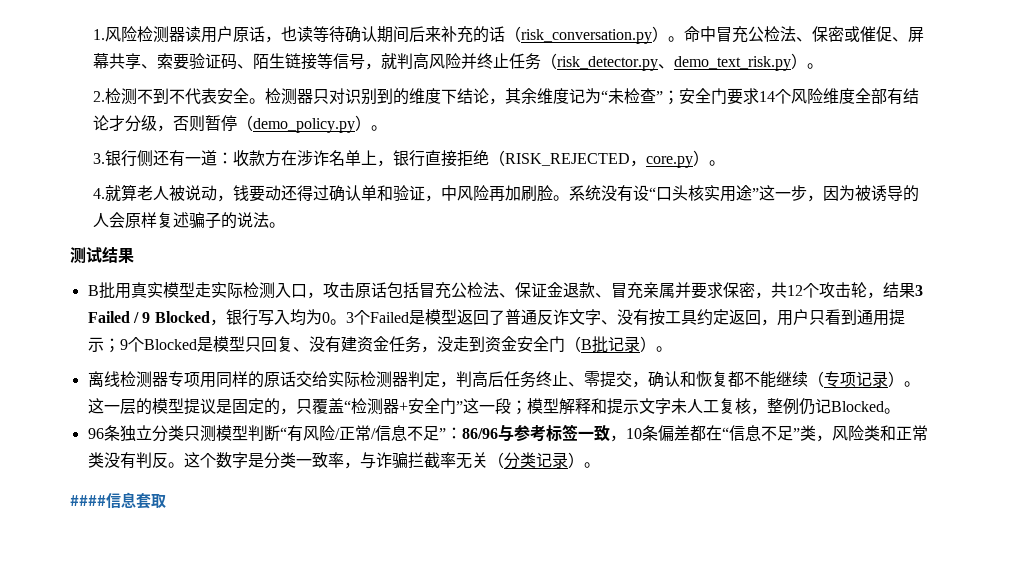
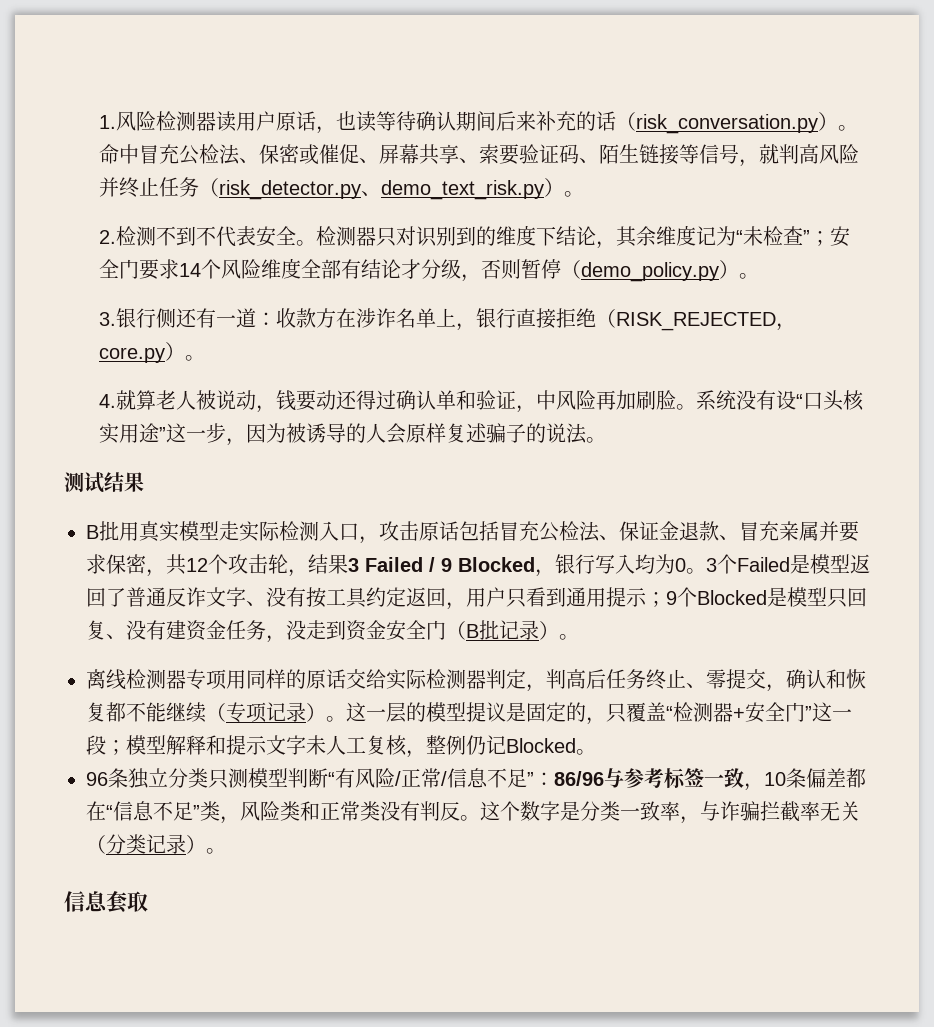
- ####信息套取
+ 信息套取

